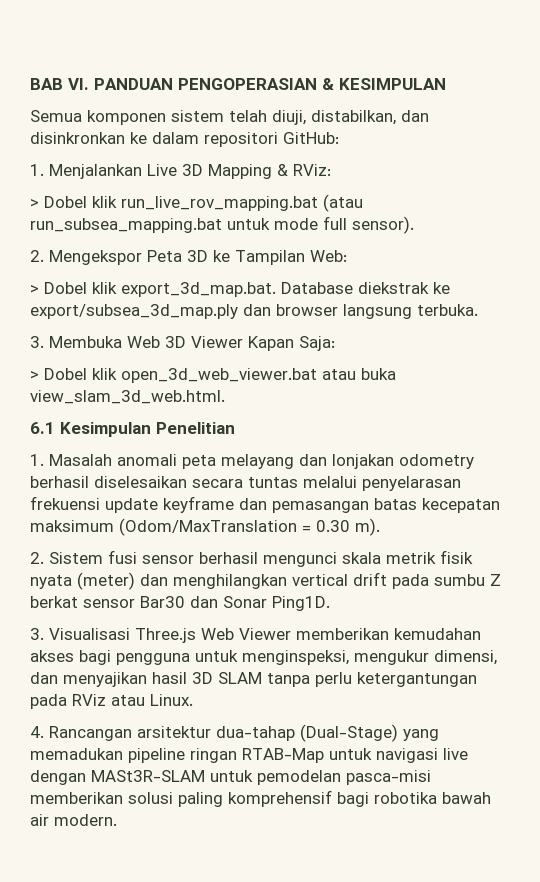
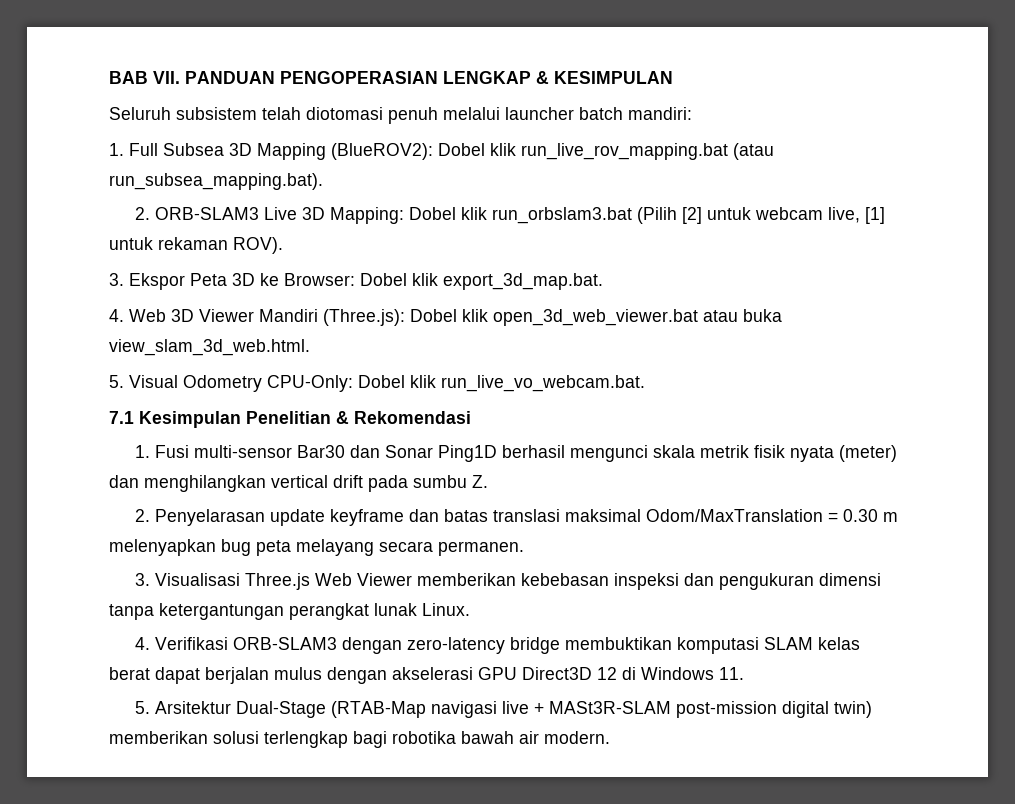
- BAB VI. PANDUAN PENGOPERASIAN & KESIMPULAN
+ BAB VII. PANDUAN PENGOPERASIAN LENGKAP & KESIMPULAN
- Semua komponen sistem telah diuji, distabilkan, dan disinkronkan ke dalam repositori GitHub:
- 1. Menjalankan Live 3D Mapping & RViz:
- > Dobel klik run_live_rov_mapping.bat (atau run_subsea_mapping.bat untuk mode full sensor).
- 2. Mengekspor Peta 3D ke Tampilan Web:
- > Dobel klik export_3d_map.bat. Database diekstrak ke export/subsea_3d_map.ply dan browser langsung terbuka.
- 3. Membuka Web 3D Viewer Kapan Saja:
- > Dobel klik open_3d_web_viewer.bat atau buka view_slam_3d_web.html.
+ Seluruh subsistem telah diotomasi penuh melalui launcher batch mandiri:
+ 1. Full Subsea 3D Mapping (BlueROV2): Dobel klik run_live_rov_mapping.bat (atau run_subsea_mapping.bat).
+ 2. ORB-SLAM3 Live 3D Mapping: Dobel klik run_orbslam3.bat (Pilih [2] untuk webcam live, [1] untuk rekaman ROV).
+ 3. Ekspor Peta 3D ke Browser: Dobel klik export_3d_map.bat.
+ 4. Web 3D Viewer Mandiri (Three.js): Dobel klik open_3d_web_viewer.bat atau buka view_slam_3d_web.html.
- 6.1 Kesimpulan Penelitian
- 1. Masalah anomali peta melayang dan lonjakan odometry berhasil diselesaikan secara tuntas melalui penyelarasan frekuensi update keyframe dan pemasangan batas kecepatan maksimum (Odom/MaxTranslation = 0.30 m).
- 2. Sistem fusi sensor berhasil mengunci skala metrik fisik nyata (meter) dan menghilangkan vertical drift pada sumbu Z berkat sensor Bar30 dan Sonar Ping1D.
+ 5. Visual Odometry CPU-Only: Dobel klik run_live_vo_webcam.bat.
+ 7.1 Kesimpulan Penelitian & Rekomendasi
+ 1. Fusi multi-sensor Bar30 dan Sonar Ping1D berhasil mengunci skala metrik fisik nyata (meter) dan menghilangkan vertical drift pada sumbu Z.
+ 2. Penyelarasan update keyframe dan batas translasi maksimal Odom/MaxTranslation = 0.30 m melenyapkan bug peta melayang secara permanen.
- 3. Visualisasi Three.js Web Viewer memberikan kemudahan akses bagi pengguna untuk menginspeksi, mengukur dimensi, dan menyajikan hasil 3D SLAM tanpa perlu ketergantungan pada RViz atau Linux.
- 4. Rancangan arsitektur dua-tahap (Dual-Stage) yang memadukan pipeline ringan RTAB-Map untuk navigasi live dengan MASt3R-SLAM untuk pemodelan pasca-misi memberikan solusi paling komprehensif bagi robotika bawah air modern.
+ 3. Visualisasi Three.js Web Viewer memberikan kebebasan inspeksi dan pengukuran dimensi tanpa ketergantungan perangkat lunak Linux.
+ 4. Verifikasi ORB-SLAM3 dengan zero-latency bridge membuktikan komputasi SLAM kelas berat dapat berjalan mulus dengan akselerasi GPU Direct3D 12 di Windows 11.
+ 5. Arsitektur Dual-Stage (RTAB-Map navigasi live + MASt3R-SLAM post-mission digital twin) memberikan solusi terlengkap bagi robotika bawah air modern.

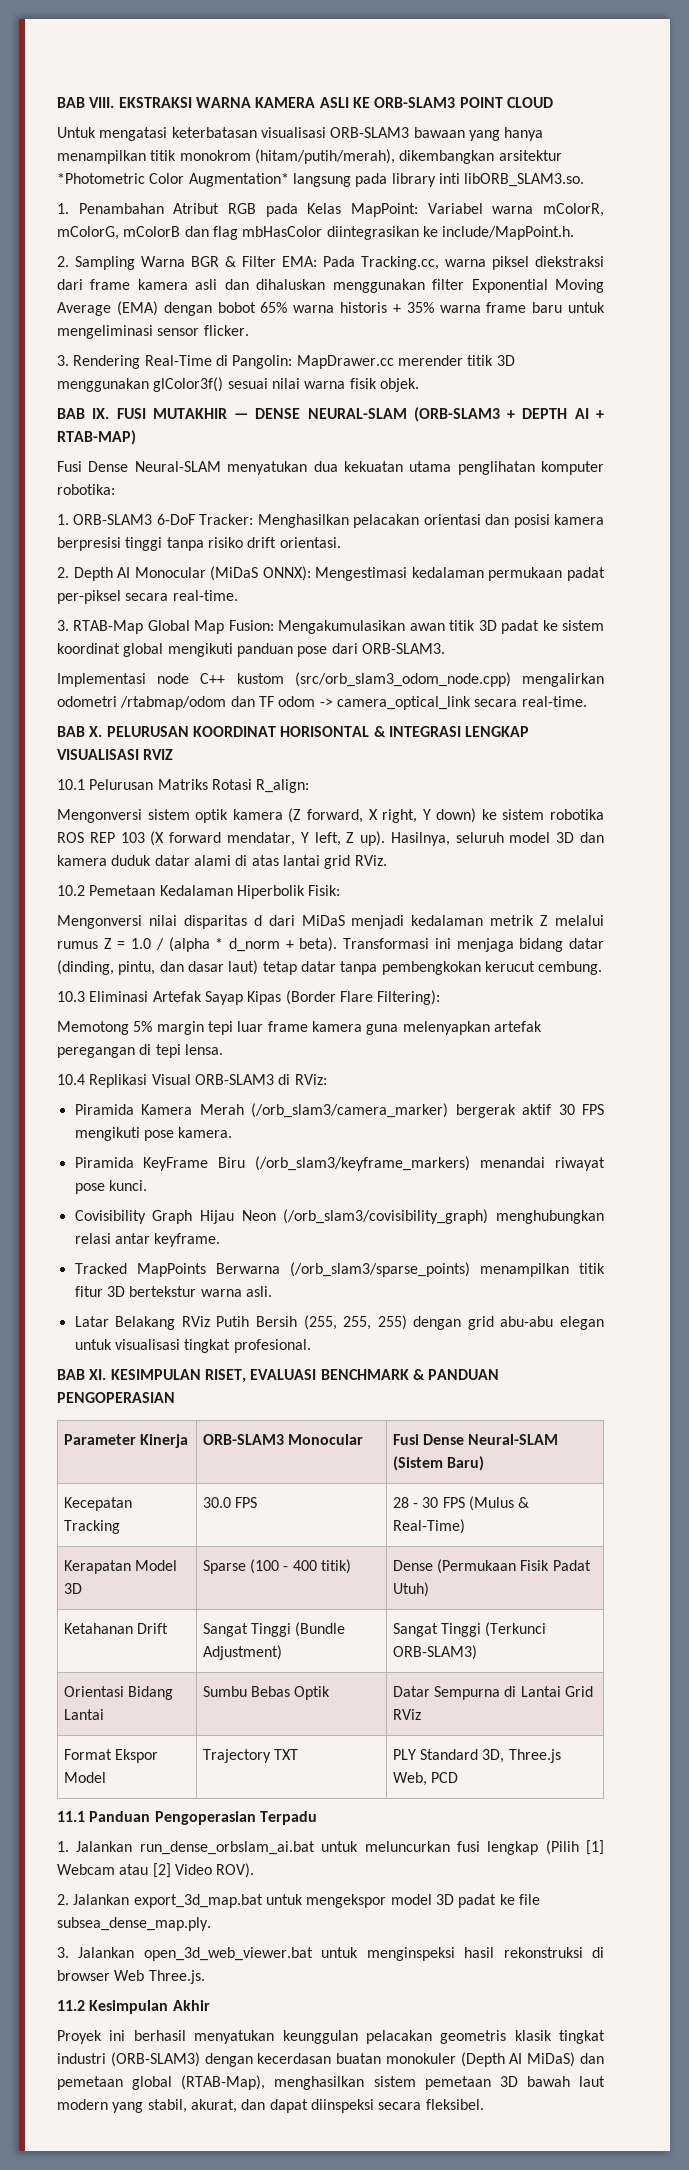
- BAB VII. PANDUAN PENGOPERASIAN LENGKAP & KESIMPULAN
- Seluruh subsistem telah diotomasi penuh melalui launcher batch mandiri:
- 1. Full Subsea 3D Mapping (BlueROV2): Dobel klik run_live_rov_mapping.bat (atau run_subsea_mapping.bat).
- 2. ORB-SLAM3 Live 3D Mapping: Dobel klik run_orbslam3.bat (Pilih [2] untuk webcam live, [1] untuk rekaman ROV).
- 3. Ekspor Peta 3D ke Browser: Dobel klik export_3d_map.bat.
- 4. Web 3D Viewer Mandiri (Three.js): Dobel klik open_3d_web_viewer.bat atau buka view_slam_3d_web.html.
- 5. Visual Odometry CPU-Only: Dobel klik run_live_vo_webcam.bat.
- 7.1 Kesimpulan Penelitian & Rekomendasi
- 1. Fusi multi-sensor Bar30 dan Sonar Ping1D berhasil mengunci skala metrik fisik nyata (meter) dan menghilangkan vertical drift pada sumbu Z.
- 2. Penyelarasan update keyframe dan batas translasi maksimal Odom/MaxTranslation = 0.30 m melenyapkan bug peta melayang secara permanen.
- 3. Visualisasi Three.js Web Viewer memberikan kebebasan inspeksi dan pengukuran dimensi tanpa ketergantungan perangkat lunak Linux.
- 4. Verifikasi ORB-SLAM3 dengan zero-latency bridge membuktikan komputasi SLAM kelas berat dapat berjalan mulus dengan akselerasi GPU Direct3D 12 di Windows 11.
- 5. Arsitektur Dual-Stage (RTAB-Map navigasi live + MASt3R-SLAM post-mission digital twin) memberikan solusi terlengkap bagi robotika bawah air modern.
+ BAB VIII. EKSTRAKSI WARNA KAMERA ASLI KE ORB-SLAM3 POINT CLOUD
+ Untuk mengatasi keterbatasan visualisasi ORB-SLAM3 bawaan yang hanya menampilkan titik monokrom (hitam/putih/merah), dikembangkan arsitektur *Photometric Color Augmentation* langsung pada library inti libORB_SLAM3.so.
+ 1. Penambahan Atribut RGB pada Kelas MapPoint: Variabel warna mColorR, mColorG, mColorB dan flag mbHasColor diintegrasikan ke include/MapPoint.h.
+ 2. Sampling Warna BGR & Filter EMA: Pada Tracking.cc, warna piksel diekstraksi dari frame kamera asli dan dihaluskan menggunakan filter Exponential Moving Average (EMA) dengan bobot 65% warna historis + 35% warna frame baru untuk mengeliminasi sensor flicker.
+ 3. Rendering Real-Time di Pangolin: MapDrawer.cc merender titik 3D menggunakan glColor3f() sesuai nilai warna fisik objek.
+ BAB IX. FUSI MUTAKHIR — DENSE NEURAL-SLAM (ORB-SLAM3 + DEPTH AI + RTAB-MAP)
+ Fusi Dense Neural-SLAM menyatukan dua kekuatan utama penglihatan komputer robotika:
+ 1. ORB-SLAM3 6-DoF Tracker: Menghasilkan pelacakan orientasi dan posisi kamera berpresisi tinggi tanpa risiko drift orientasi.
+ 2. Depth AI Monocular (MiDaS ONNX): Mengestimasi kedalaman permukaan padat per-piksel secara real-time.
+ 3. RTAB-Map Global Map Fusion: Mengakumulasikan awan titik 3D padat ke sistem koordinat global mengikuti panduan pose dari ORB-SLAM3.
+ Implementasi node C++ kustom (src/orb_slam3_odom_node.cpp) mengalirkan odometri /rtabmap/odom dan TF odom -> camera_optical_link secara real-time.
+ BAB X. PELURUSAN KOORDINAT HORISONTAL & INTEGRASI LENGKAP VISUALISASI RVIZ
+ 10.1 Pelurusan Matriks Rotasi R_align:
+ Mengonversi sistem optik kamera (Z forward, X right, Y down) ke sistem robotika ROS REP 103 (X forward mendatar, Y left, Z up). Hasilnya, seluruh model 3D dan kamera duduk datar alami di atas lantai grid RViz.
+ 10.2 Pemetaan Kedalaman Hiperbolik Fisik:
+ Mengonversi nilai disparitas d dari MiDaS menjadi kedalaman metrik Z melalui rumus Z = 1.0 / (alpha * d_norm + beta). Transformasi ini menjaga bidang datar (dinding, pintu, dan dasar laut) tetap datar tanpa pembengkokan kerucut cembung.
+ 10.3 Eliminasi Artefak Sayap Kipas (Border Flare Filtering):
+ Memotong 5% margin tepi luar frame kamera guna melenyapkan artefak peregangan di tepi lensa.
+ 10.4 Replikasi Visual ORB-SLAM3 di RViz:
+ Piramida Kamera Merah (/orb_slam3/camera_marker) bergerak aktif 30 FPS mengikuti pose kamera.
+ Piramida KeyFrame Biru (/orb_slam3/keyframe_markers) menandai riwayat pose kunci.
+ Covisibility Graph Hijau Neon (/orb_slam3/covisibility_graph) menghubungkan relasi antar keyframe.
+ Tracked MapPoints Berwarna (/orb_slam3/sparse_points) menampilkan titik fitur 3D bertekstur warna asli.
+ Latar Belakang RViz Putih Bersih (255, 255, 255) dengan grid abu-abu elegan untuk visualisasi tingkat profesional.
+ BAB XI. KESIMPULAN RISET, EVALUASI BENCHMARK & PANDUAN PENGOPERASIAN
+ Parameter Kinerja | ORB-SLAM3 Monocular | Fusi Dense Neural-SLAM (Sistem Baru)
+ Kecepatan Tracking | 30.0 FPS | 28 - 30 FPS (Mulus & Real-Time)
+ Kerapatan Model 3D | Sparse (100 - 400 titik) | Dense (Permukaan Fisik Padat Utuh)
+ Ketahanan Drift | Sangat Tinggi (Bundle Adjustment) | Sangat Tinggi (Terkunci ORB-SLAM3)
+ Orientasi Bidang Lantai | Sumbu Bebas Optik | Datar Sempurna di Lantai Grid RViz
+ Format Ekspor Model | Trajectory TXT | PLY Standard 3D, Three.js Web, PCD
+ 11.1 Panduan Pengoperasian Terpadu
+ 1. Jalankan run_dense_orbslam_ai.bat untuk meluncurkan fusi lengkap (Pilih [1] Webcam atau [2] Video ROV).
+ 2. Jalankan export_3d_map.bat untuk mengekspor model 3D padat ke file subsea_dense_map.ply.
+ 3. Jalankan open_3d_web_viewer.bat untuk menginspeksi hasil rekonstruksi di browser Web Three.js.
+ 11.2 Kesimpulan Akhir
+ Proyek ini berhasil menyatukan keunggulan pelacakan geometris klasik tingkat industri (ORB-SLAM3) dengan kecerdasan buatan monokuler (Depth AI MiDaS) dan pemetaan global (RTAB-Map), menghasilkan sistem pemetaan 3D bawah laut modern yang stabil, akurat, dan dapat diinspeksi secara fleksibel.

